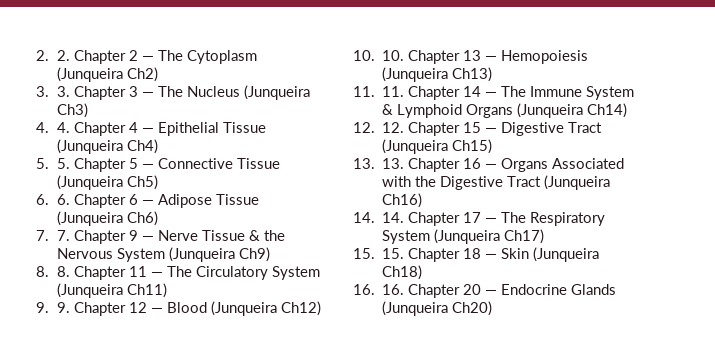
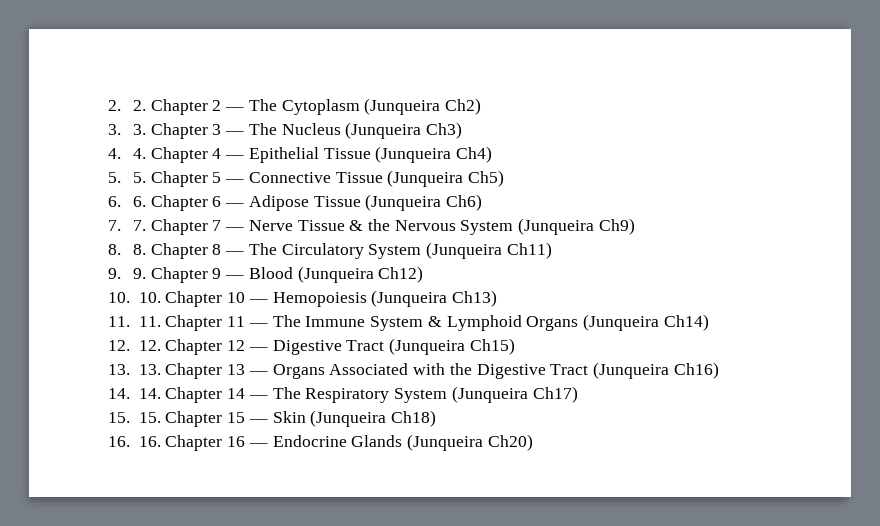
- 7. 7. Chapter 9 — Nerve Tissue & the Nervous System (Junqueira Ch9)
+ 7. 7. Chapter 7 — Nerve Tissue & the Nervous System (Junqueira Ch9)
- 8. 8. Chapter 11 — The Circulatory System (Junqueira Ch11)
+ 8. 8. Chapter 8 — The Circulatory System (Junqueira Ch11)
- 9. 9. Chapter 12 — Blood (Junqueira Ch12)
+ 9. 9. Chapter 9 — Blood (Junqueira Ch12)
- 10. 10. Chapter 13 — Hemopoiesis (Junqueira Ch13)
+ 10. 10. Chapter 10 — Hemopoiesis (Junqueira Ch13)
- 11. 11. Chapter 14 — The Immune System & Lymphoid Organs (Junqueira Ch14)
+ 11. 11. Chapter 11 — The Immune System & Lymphoid Organs (Junqueira Ch14)
- 12. 12. Chapter 15 — Digestive Tract (Junqueira Ch15)
+ 12. 12. Chapter 12 — Digestive Tract (Junqueira Ch15)
- 13. 13. Chapter 16 — Organs Associated with the Digestive Tract (Junqueira Ch16)
+ 13. 13. Chapter 13 — Organs Associated with the Digestive Tract (Junqueira Ch16)
- 14. 14. Chapter 17 — The Respiratory System (Junqueira Ch17)
+ 14. 14. Chapter 14 — The Respiratory System (Junqueira Ch17)
- 15. 15. Chapter 18 — Skin (Junqueira Ch18)
+ 15. 15. Chapter 15 — Skin (Junqueira Ch18)
- 16. 16. Chapter 20 — Endocrine Glands (Junqueira Ch20)
+ 16. 16. Chapter 16 — Endocrine Glands (Junqueira Ch20)

